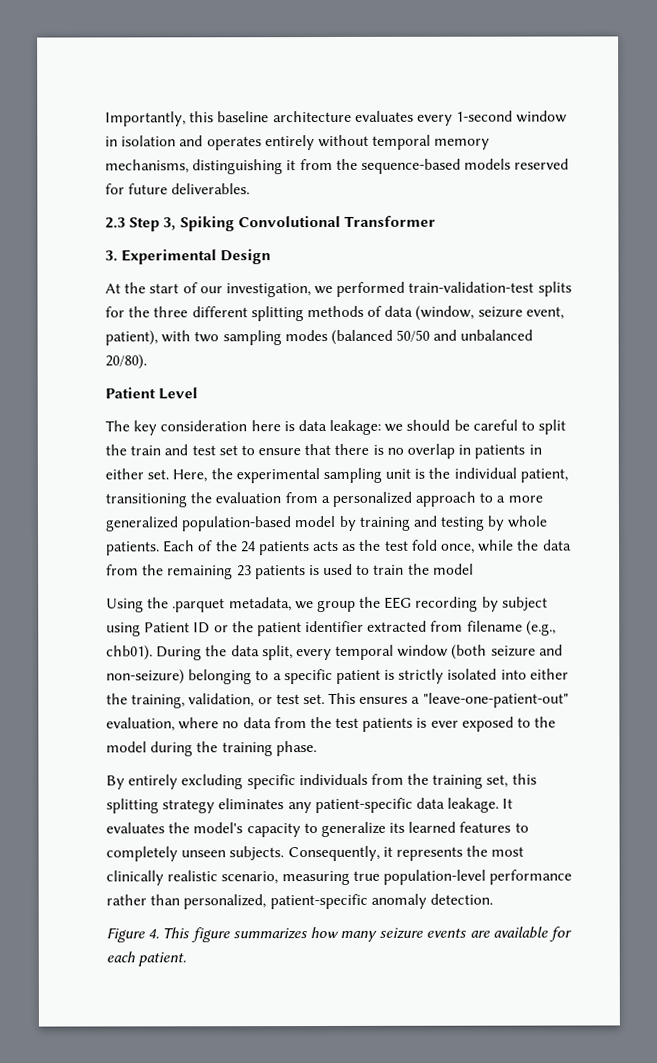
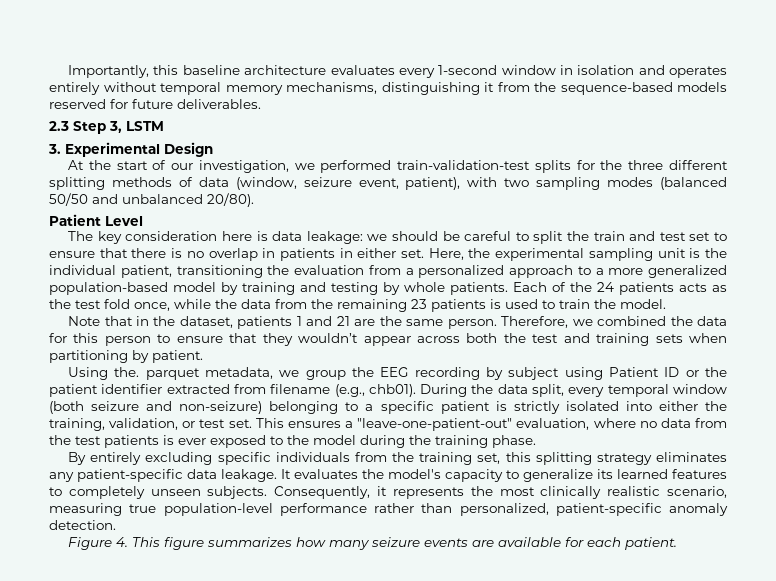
- 2.3 Step 3, Spiking Convolutional Transformer
+ 2.3 Step 3, LSTM
- Each of the 24 patients acts as the test fold once, while the data from the remaining 23 patients is used to train the model
+ Each of the 24 patients acts as the test fold once, while the data from the remaining 23 patients is used to train the model.
+ Note that in the dataset, patients 1 and 21 are the same person. Therefore, we combined the data for this person to ensure that they wouldn’t appear across both the test and training sets when partitioning by patient.
- Using the .parquet metadata, we group the EEG recording by subject using Patient ID or the patient identifier extracted from filename (e.g., chb01).
+ Using the. parquet metadata, we group the EEG recording by subject using Patient ID or the patient identifier extracted from filename (e.g., chb01).

